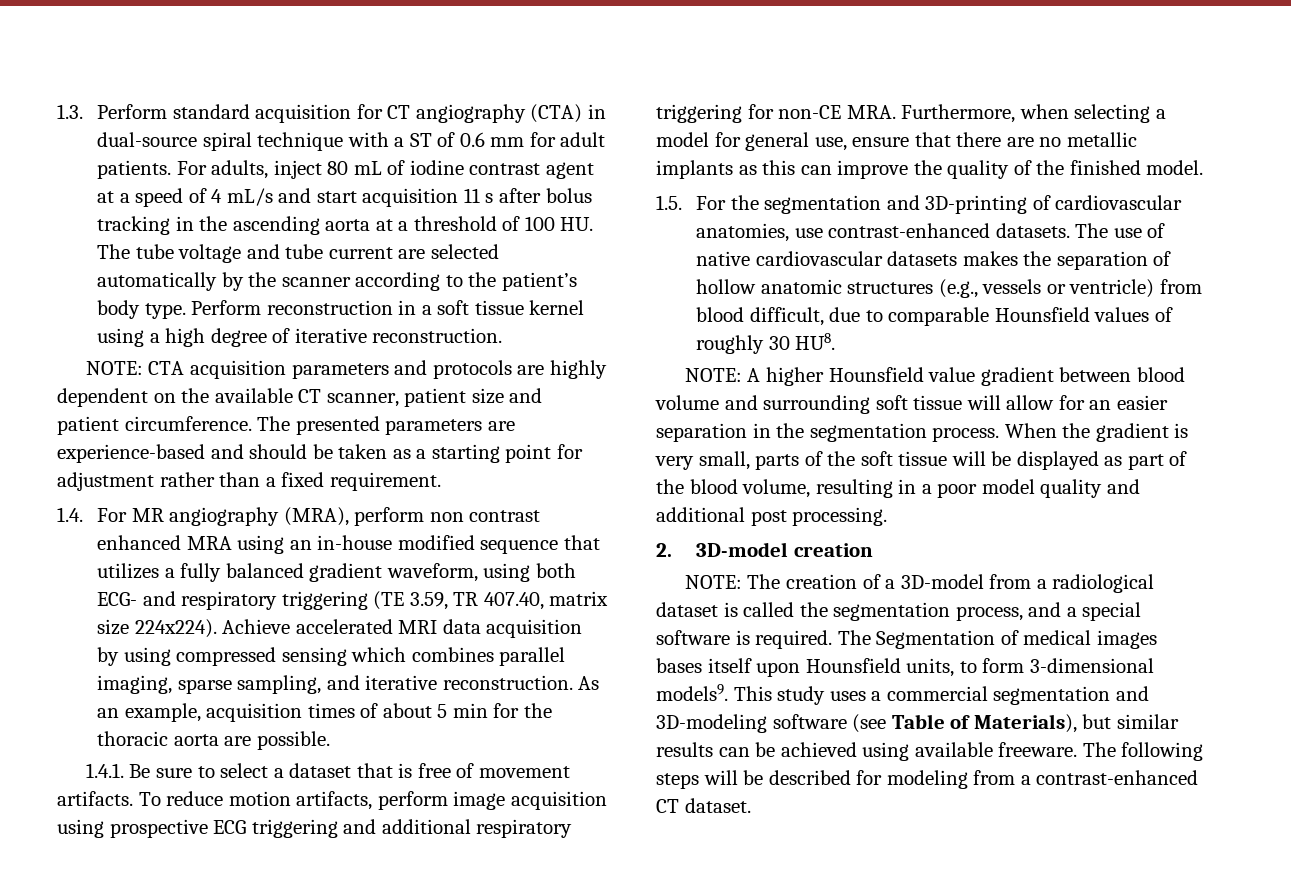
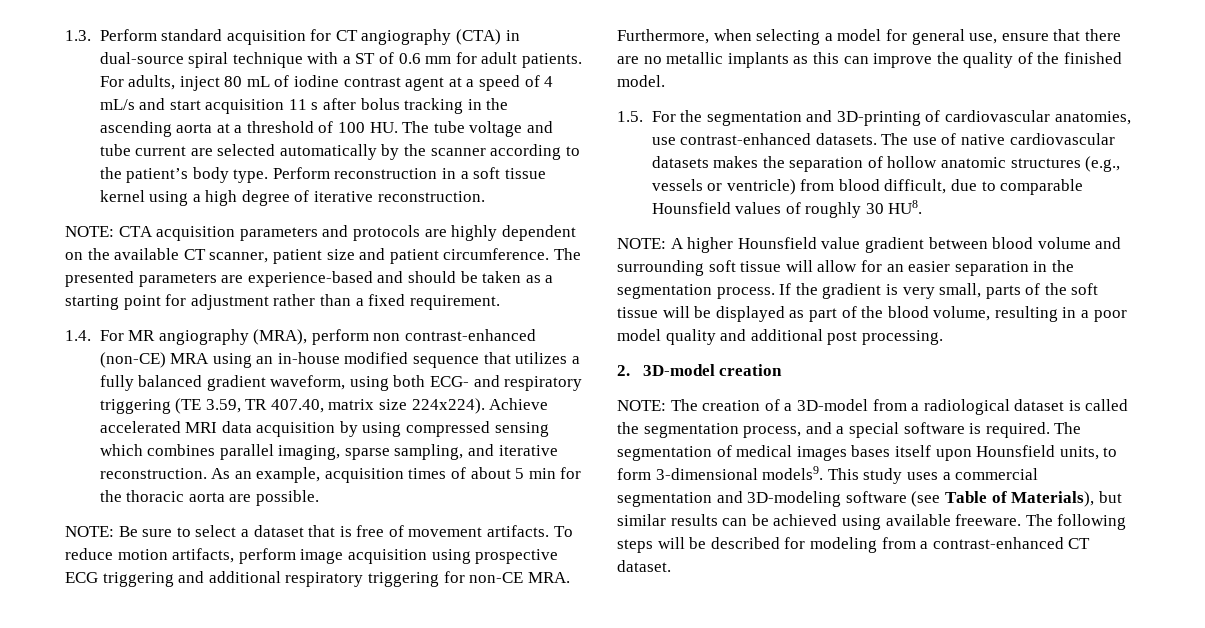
- 1.4. For MR angiography (MRA), perform non contrast enhanced MRA using an in-house modified sequence that utilizes a fully balanced gradient waveform, using both ECG- and respiratory triggering (TE 3.59, TR 407.40, matrix size 224x224).
+ 1.4. For MR angiography (MRA), perform non contrast-enhanced (non-CE) MRA using an in-house modified sequence that utilizes a fully balanced gradient waveform, using both ECG- and respiratory triggering (TE 3.59, TR 407.40, matrix size 224x224).
- 1.4.1. Be sure to select a dataset that is free of movement artifacts.
+ NOTE: Be sure to select a dataset that is free of movement artifacts.
- When the gradient is very small, parts of the soft tissue will be displayed as part of the blood volume, resulting in a poor model quality and additional post processing.
+ If the gradient is very small, parts of the soft tissue will be displayed as part of the blood volume, resulting in a poor model quality and additional post processing.
- The Segmentation of medical images bases itself upon Hounsfield units, to form 3-dimensional models9.
+ The segmentation of medical images bases itself upon Hounsfield units, to form 3-dimensional models9.

